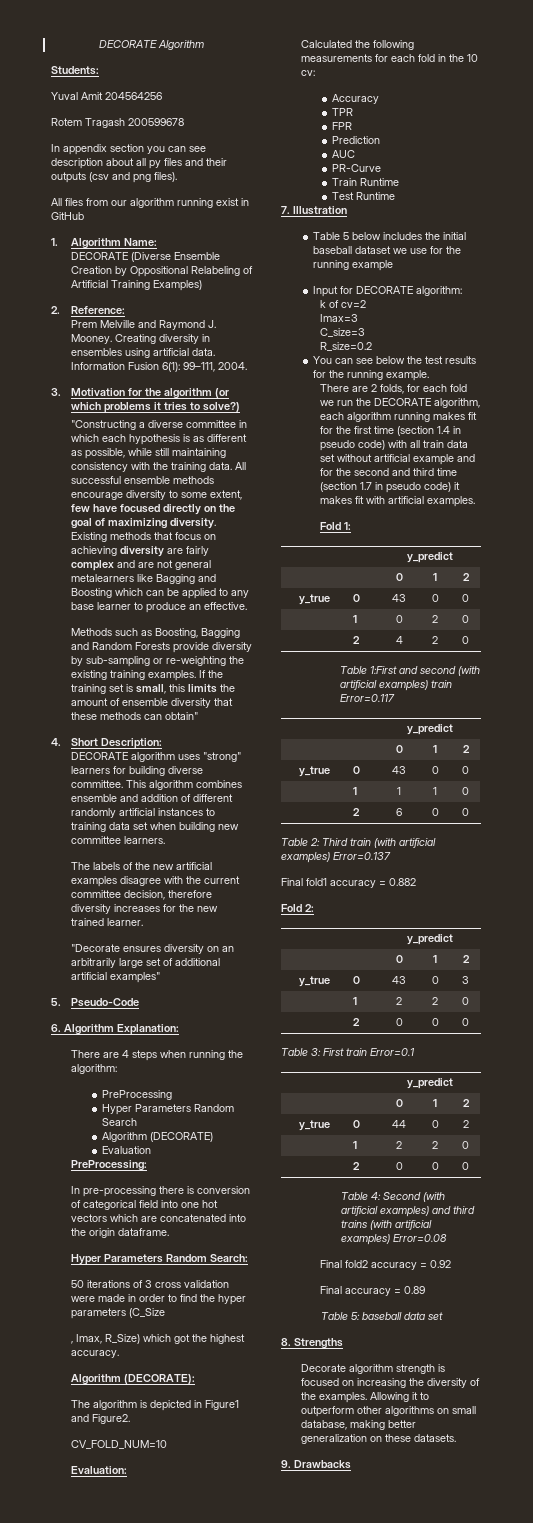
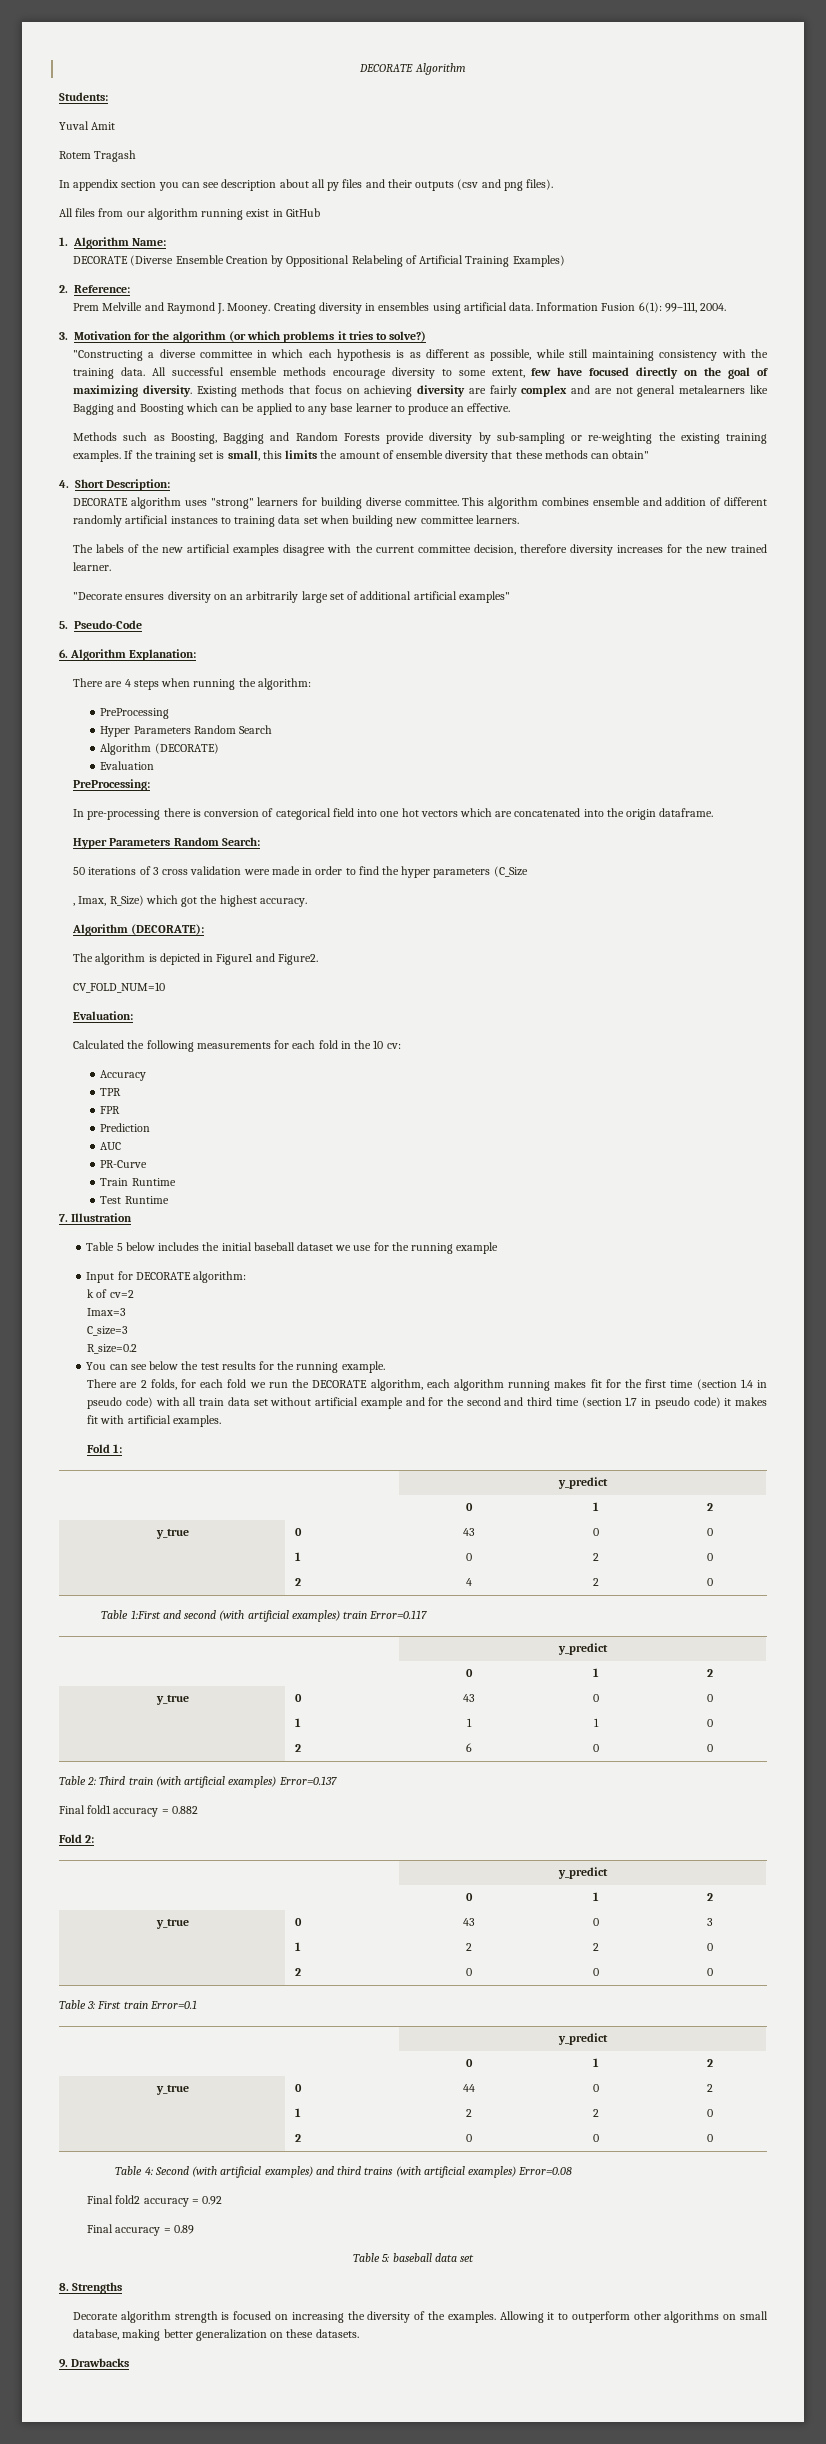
- Yuval Amit 204564256
+ Yuval Amit
- Rotem Tragash 200599678
+ Rotem Tragash

